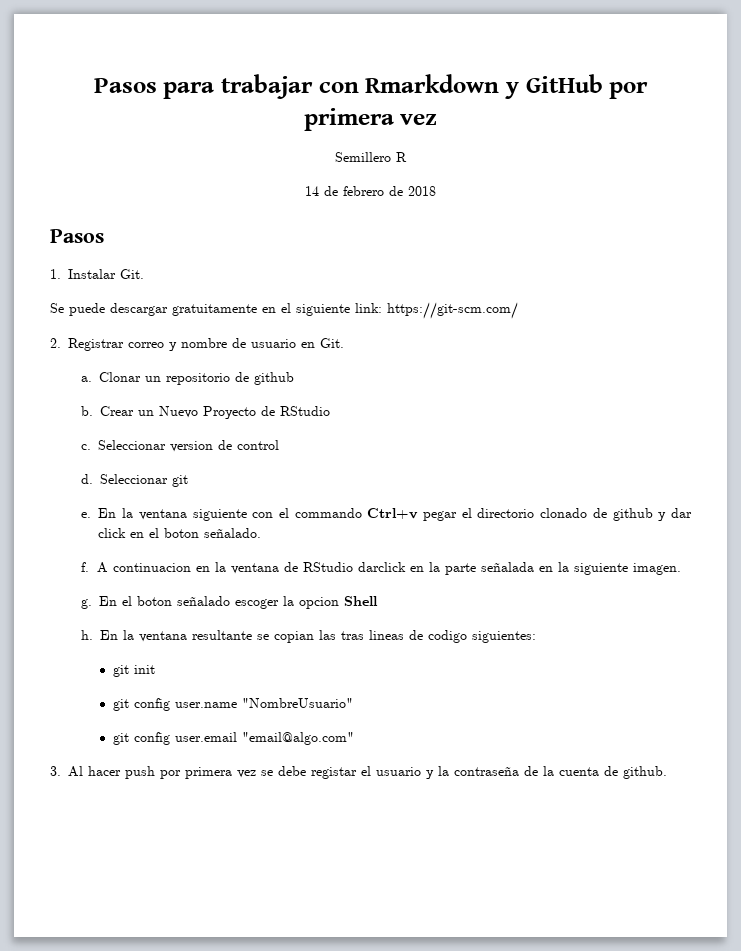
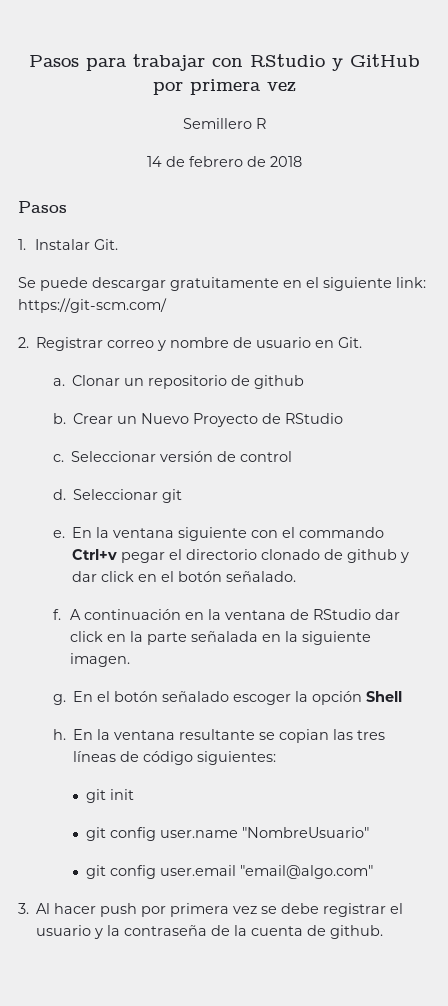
- Pasos para trabajar con Rmarkdown y GitHub por primera vez
+ Pasos para trabajar con RStudio y GitHub por primera vez
- Seleccionar version de control
+ Seleccionar versión de control
- En la ventana siguiente con el commando Ctrl+v pegar el directorio clonado de github y dar click en el boton señalado.
+ En la ventana siguiente con el commando Ctrl+v pegar el directorio clonado de github y dar click en el botón señalado.
- A continuacion en la ventana de RStudio darclick en la parte señalada en la siguiente imagen.
+ A continuación en la ventana de RStudio dar click en la parte señalada en la siguiente imagen.
- En el boton señalado escoger la opcion Shell
+ En el botón señalado escoger la opción Shell
- En la ventana resultante se copian las tras lineas de codigo siguientes:
+ En la ventana resultante se copian las tres líneas de código siguientes:
- 3. Al hacer push por primera vez se debe registar el usuario y la contraseña de la cuenta de github.
+ 3. Al hacer push por primera vez se debe registrar el usuario y la contraseña de la cuenta de github.

